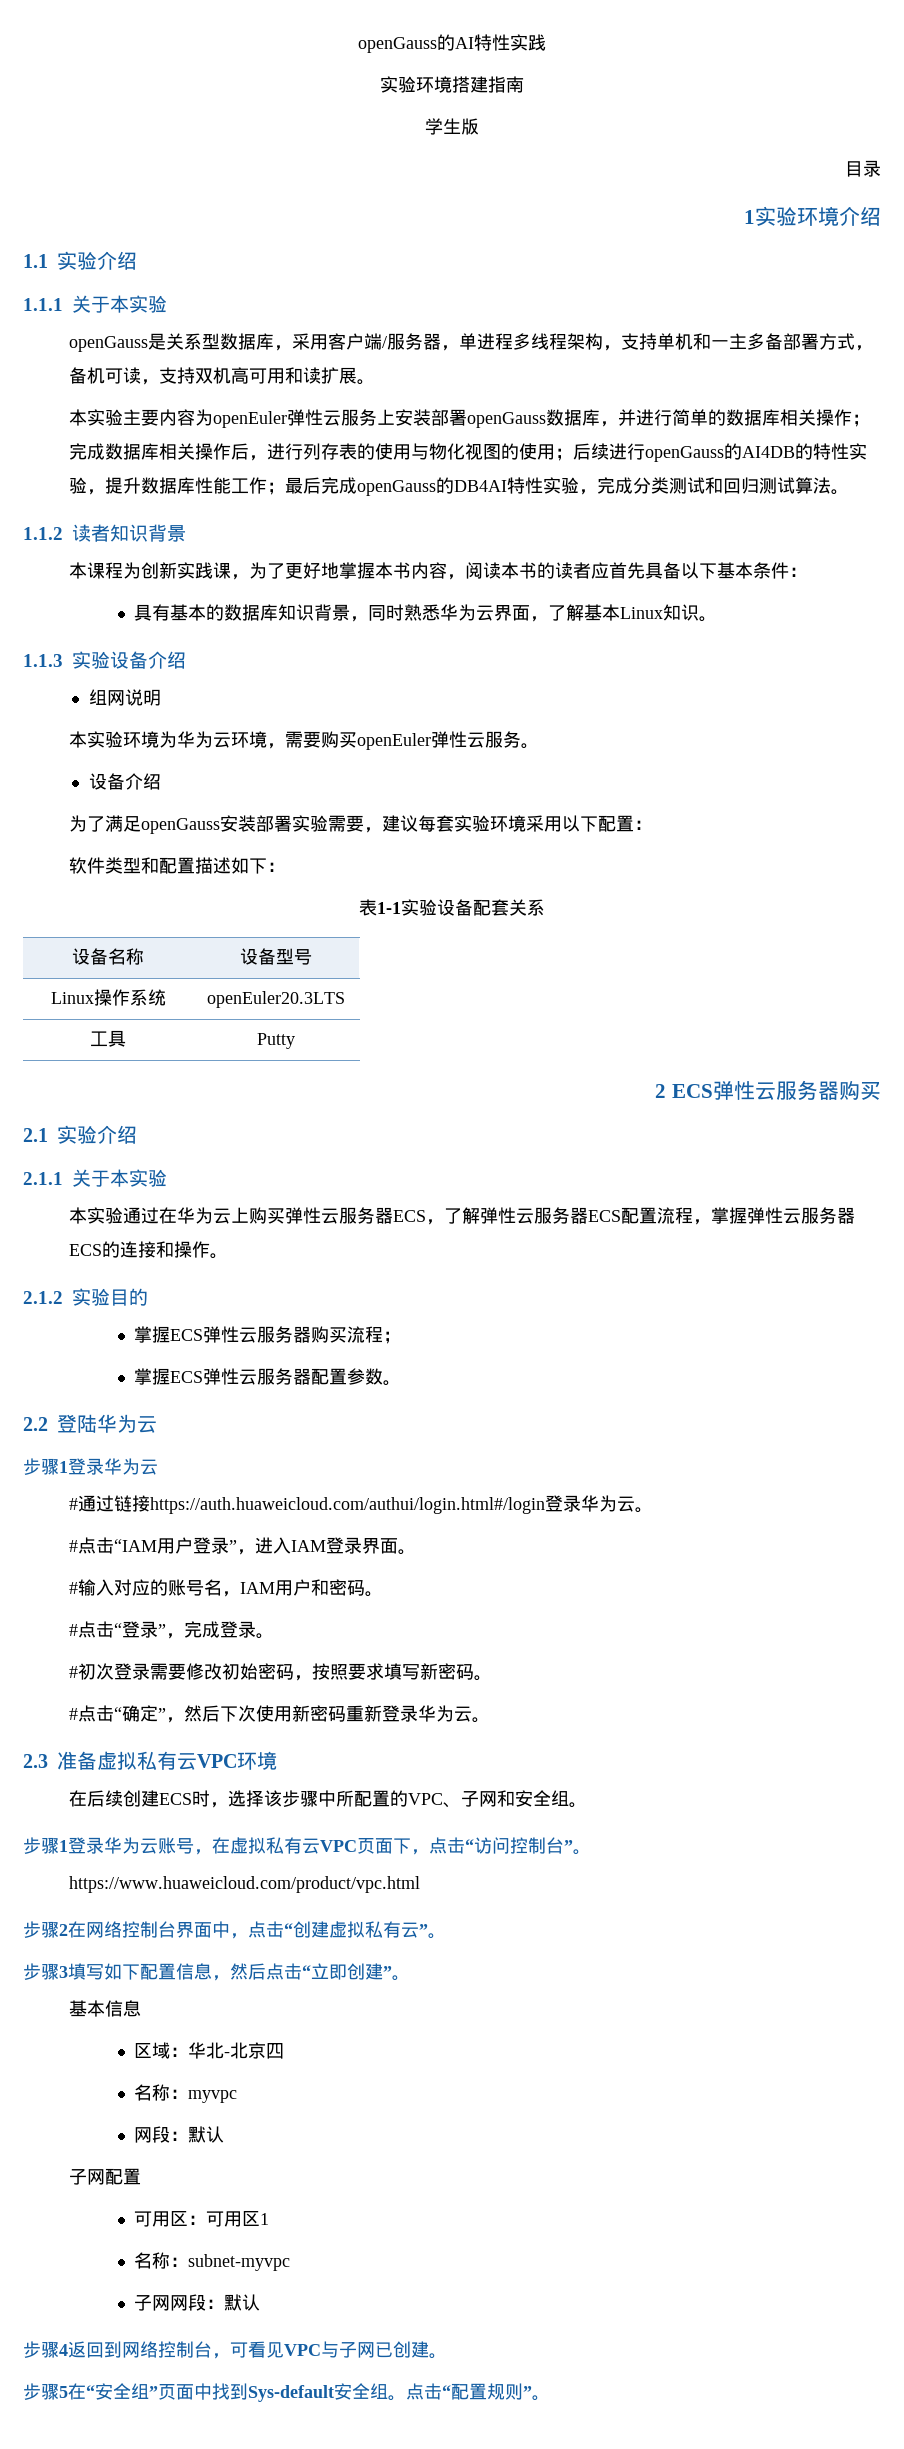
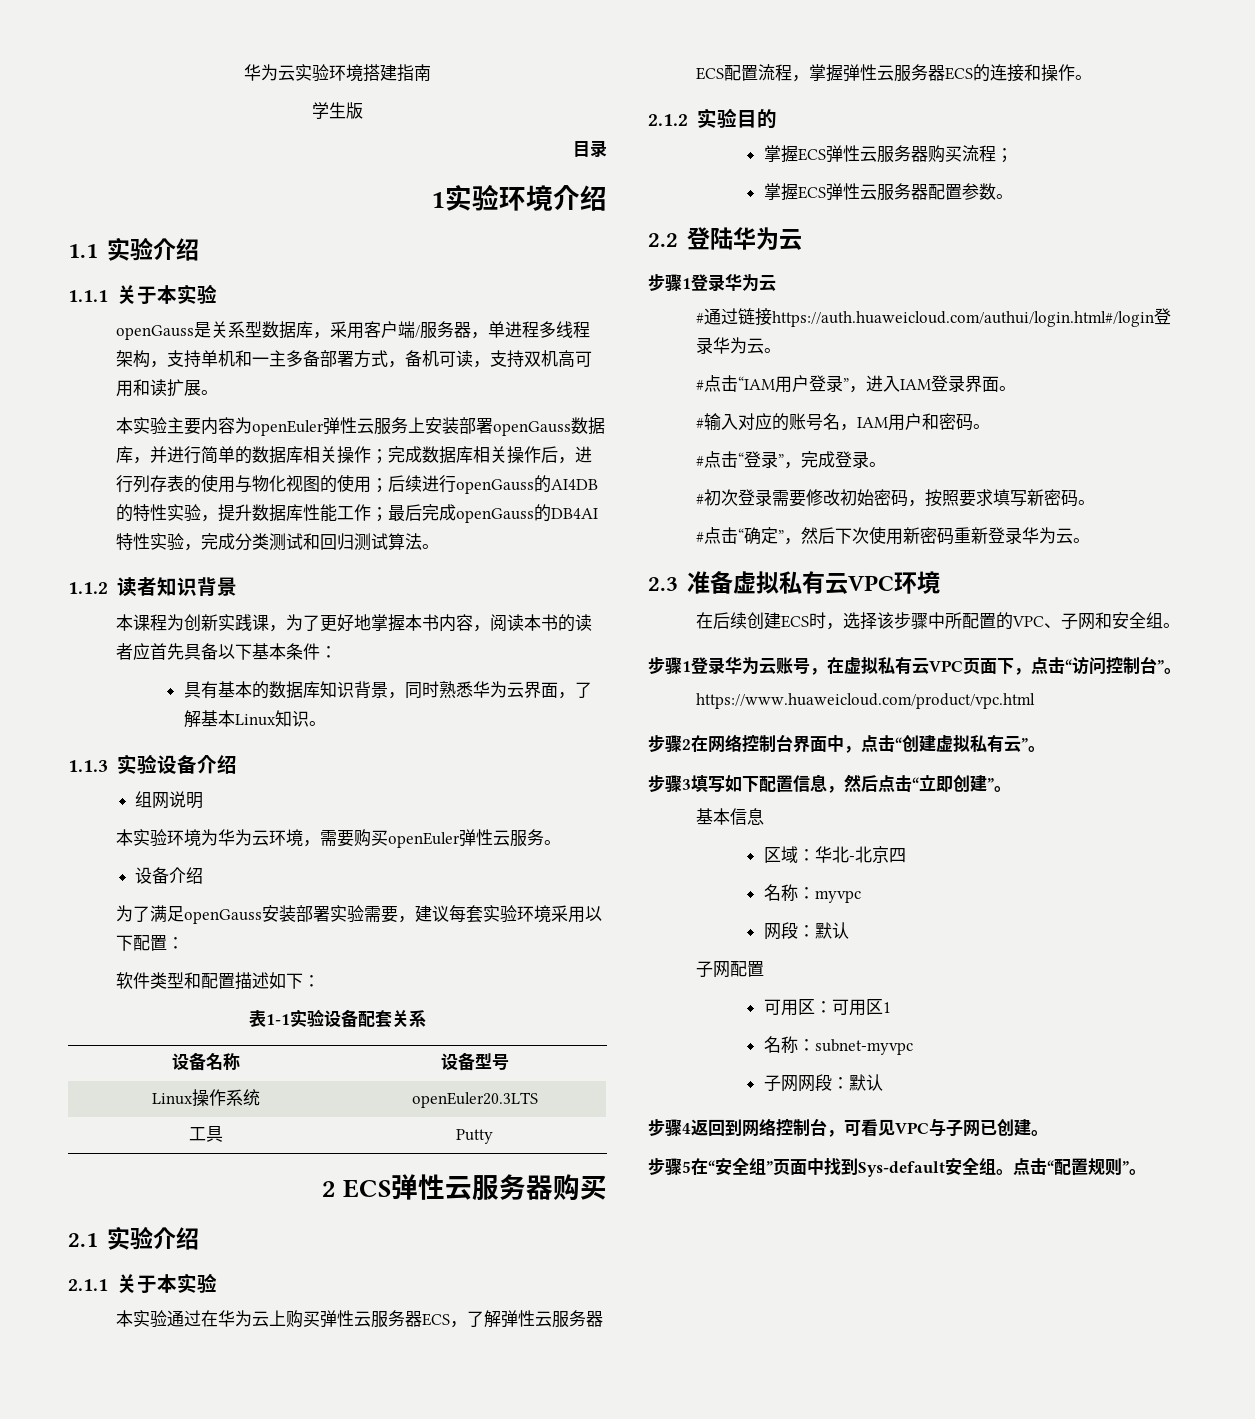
- openGauss的AI特性实践
- 实验环境搭建指南
+ 华为云实验环境搭建指南

